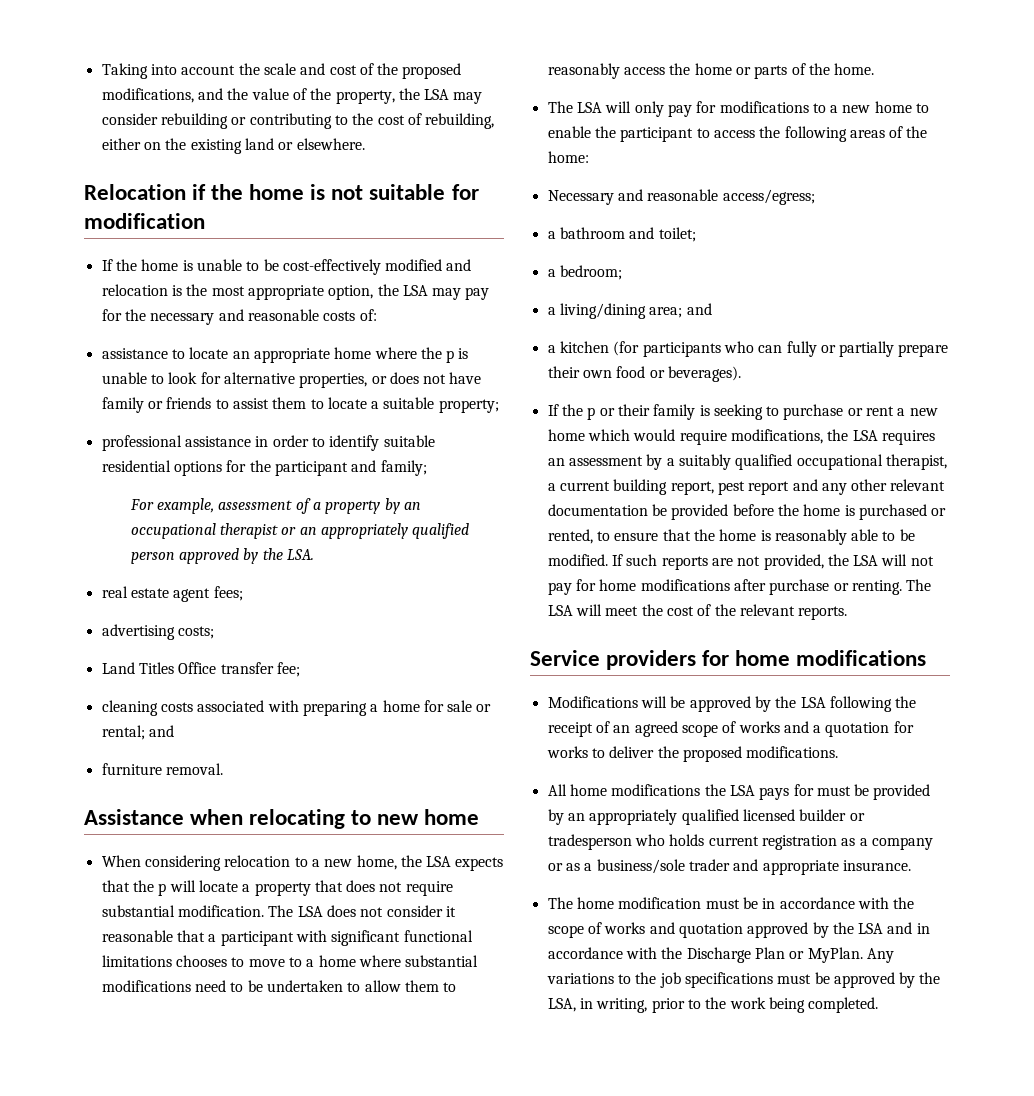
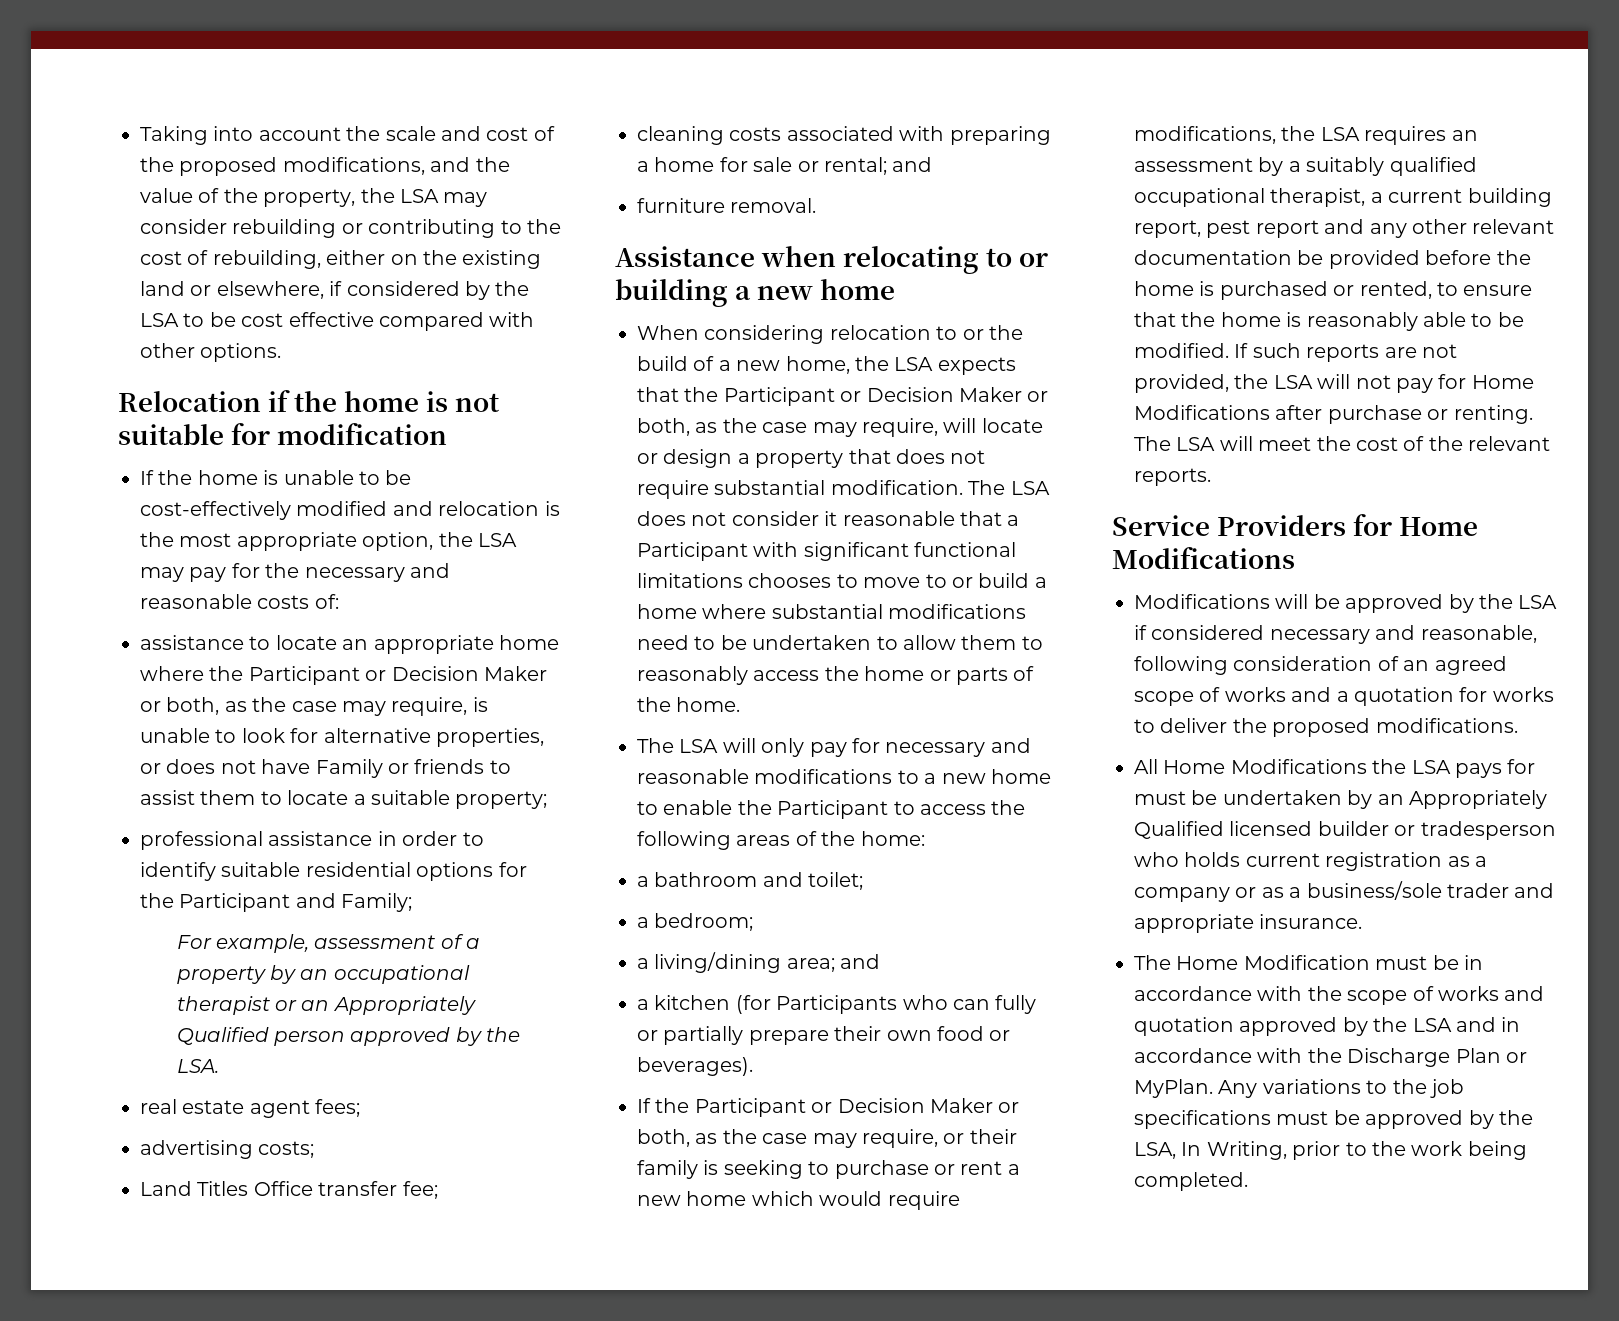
- Taking into account the scale and cost of the proposed modifications, and the value of the property, the LSA may consider rebuilding or contributing to the cost of rebuilding, either on the existing land or elsewhere.
+ Taking into account the scale and cost of the proposed modifications, and the value of the property, the LSA may consider rebuilding or contributing to the cost of rebuilding, either on the existing land or elsewhere, if considered by the LSA to be cost effective compared with other options.
- assistance to locate an appropriate home where the p is unable to look for alternative properties, or does not have family or friends to assist them to locate a suitable property;
+ assistance to locate an appropriate home where the Participant or Decision Maker or both, as the case may require, is unable to look for alternative properties, or does not have Family or friends to assist them to locate a suitable property;
- professional assistance in order to identify suitable residential options for the participant and family;
+ professional assistance in order to identify suitable residential options for the Participant and Family;
- For example, assessment of a property by an occupational therapist or an appropriately qualified person approved by the LSA.
+ For example, assessment of a property by an occupational therapist or an Appropriately Qualified person approved by the LSA.
- Assistance when relocating to new home
+ Assistance when relocating to or building a new home
- When considering relocation to a new home, the LSA expects that the p will locate a property that does not require substantial modification.
+ When considering relocation to or the build of a new home, the LSA expects that the Participant or Decision Maker or both, as the case may require, will locate or design a property that does not require substantial modification.
- The LSA does not consider it reasonable that a participant with significant functional limitations chooses to move to a home where substantial modifications need to be undertaken to allow them to reasonably access the home or parts of the home.
+ The LSA does not consider it reasonable that a Participant with significant functional limitations chooses to move to or build a home where substantial modifications need to be undertaken to allow them to reasonably access the home or parts of the home.
- The LSA will only pay for modifications to a new home to enable the participant to access the following areas of the home:
+ The LSA will only pay for necessary and reasonable modifications to a new home to enable the Participant to access the following areas of the home:
- Necessary and reasonable access/egress;
- a kitchen (for participants who can fully or partially prepare their own food or beverages).
+ a kitchen (for Participants who can fully or partially prepare their own food or beverages).
- If the p or their family is seeking to purchase or rent a new home which would require modifications, the LSA requires an assessment by a suitably qualified occupational therapist, a current building report, pest report and any other relevant documentation be provided before the home is purchased or rented, to ensure that the home is reasonably able to be modified.
+ If the Participant or Decision Maker or both, as the case may require, or their family is seeking to purchase or rent a new home which would require modifications, the LSA requires an assessment by a suitably qualified occupational therapist, a current building report, pest report and any other relevant documentation be provided before the home is purchased or rented, to ensure that the home is reasonably able to be modified.
- If such reports are not provided, the LSA will not pay for home modifications after purchase or renting.
+ If such reports are not provided, the LSA will not pay for Home Modifications after purchase or renting.
- Service providers for home modifications
+ Service Providers for Home Modifications
- Modifications will be approved by the LSA following the receipt of an agreed scope of works and a quotation for works to deliver the proposed modifications.
+ Modifications will be approved by the LSA if considered necessary and reasonable, following consideration of an agreed scope of works and a quotation for works to deliver the proposed modifications.
- All home modifications the LSA pays for must be provided by an appropriately qualified licensed builder or tradesperson who holds current registration as a company or as a business/sole trader and appropriate insurance.
+ All Home Modifications the LSA pays for must be undertaken by an Appropriately Qualified licensed builder or tradesperson who holds current registration as a company or as a business/sole trader and appropriate insurance.
- The home modification must be in accordance with the scope of works and quotation approved by the LSA and in accordance with the Discharge Plan or MyPlan.
+ The Home Modification must be in accordance with the scope of works and quotation approved by the LSA and in accordance with the Discharge Plan or MyPlan.
- Any variations to the job specifications must be approved by the LSA, in writing, prior to the work being completed.
+ Any variations to the job specifications must be approved by the LSA, In Writing, prior to the work being completed.

